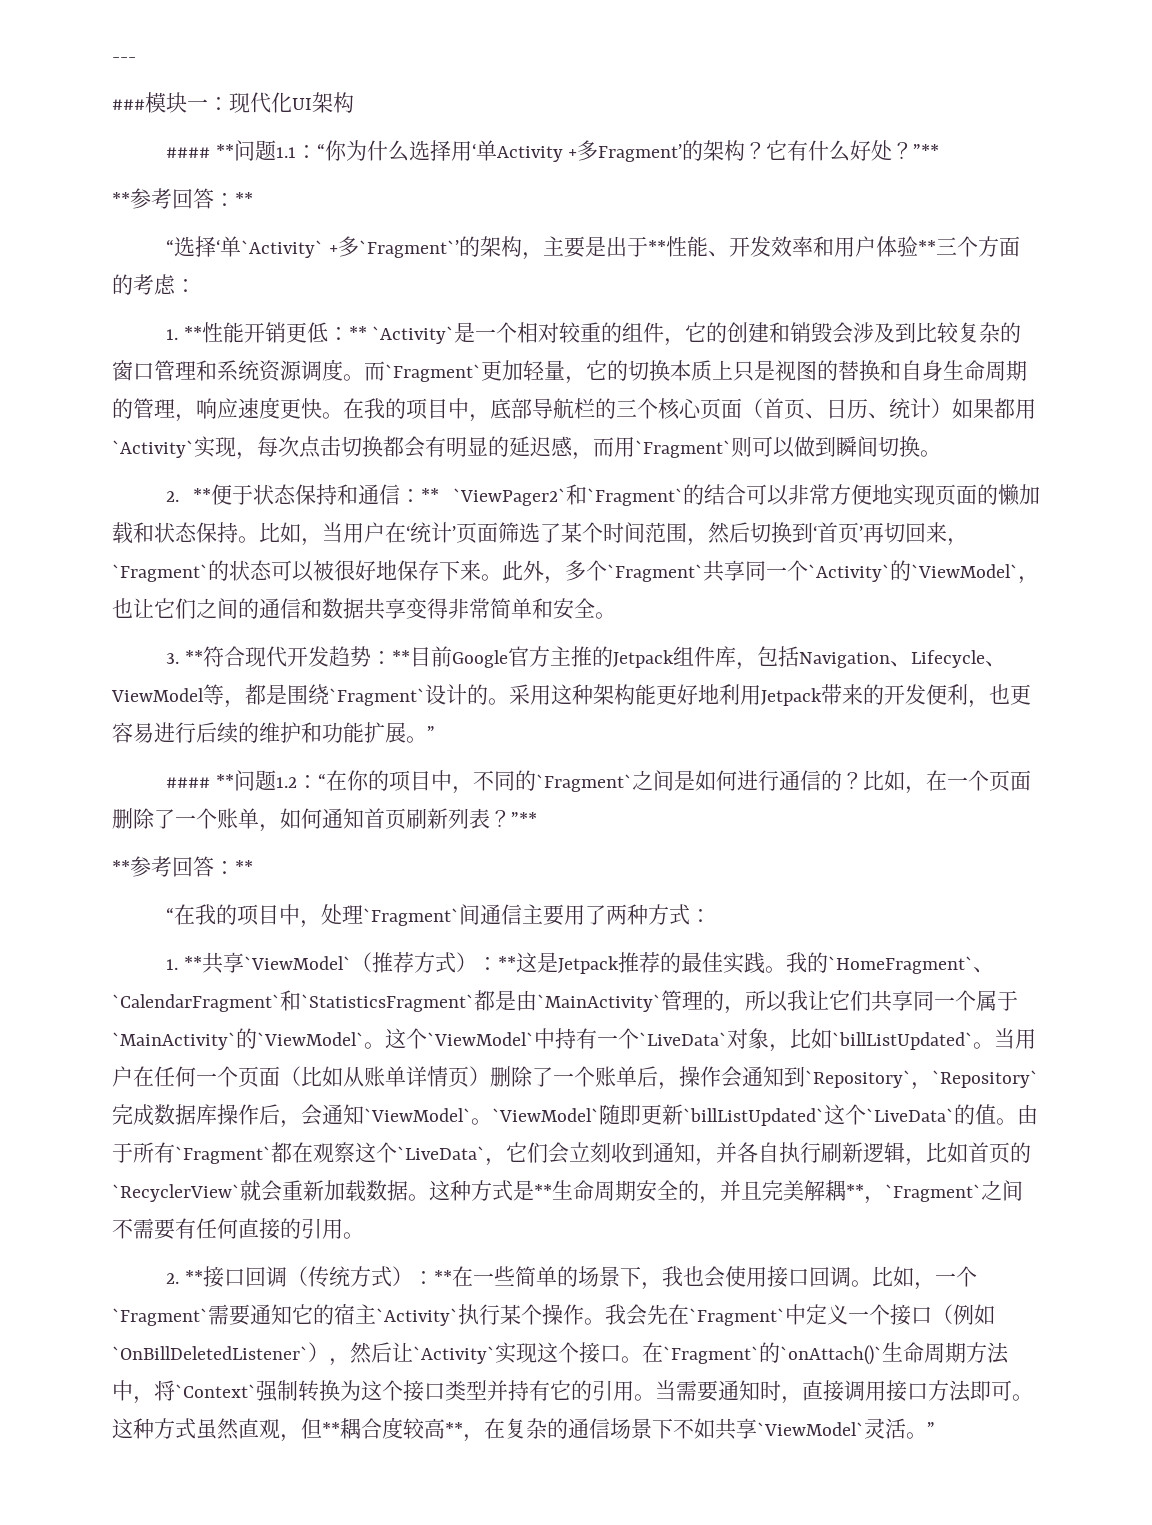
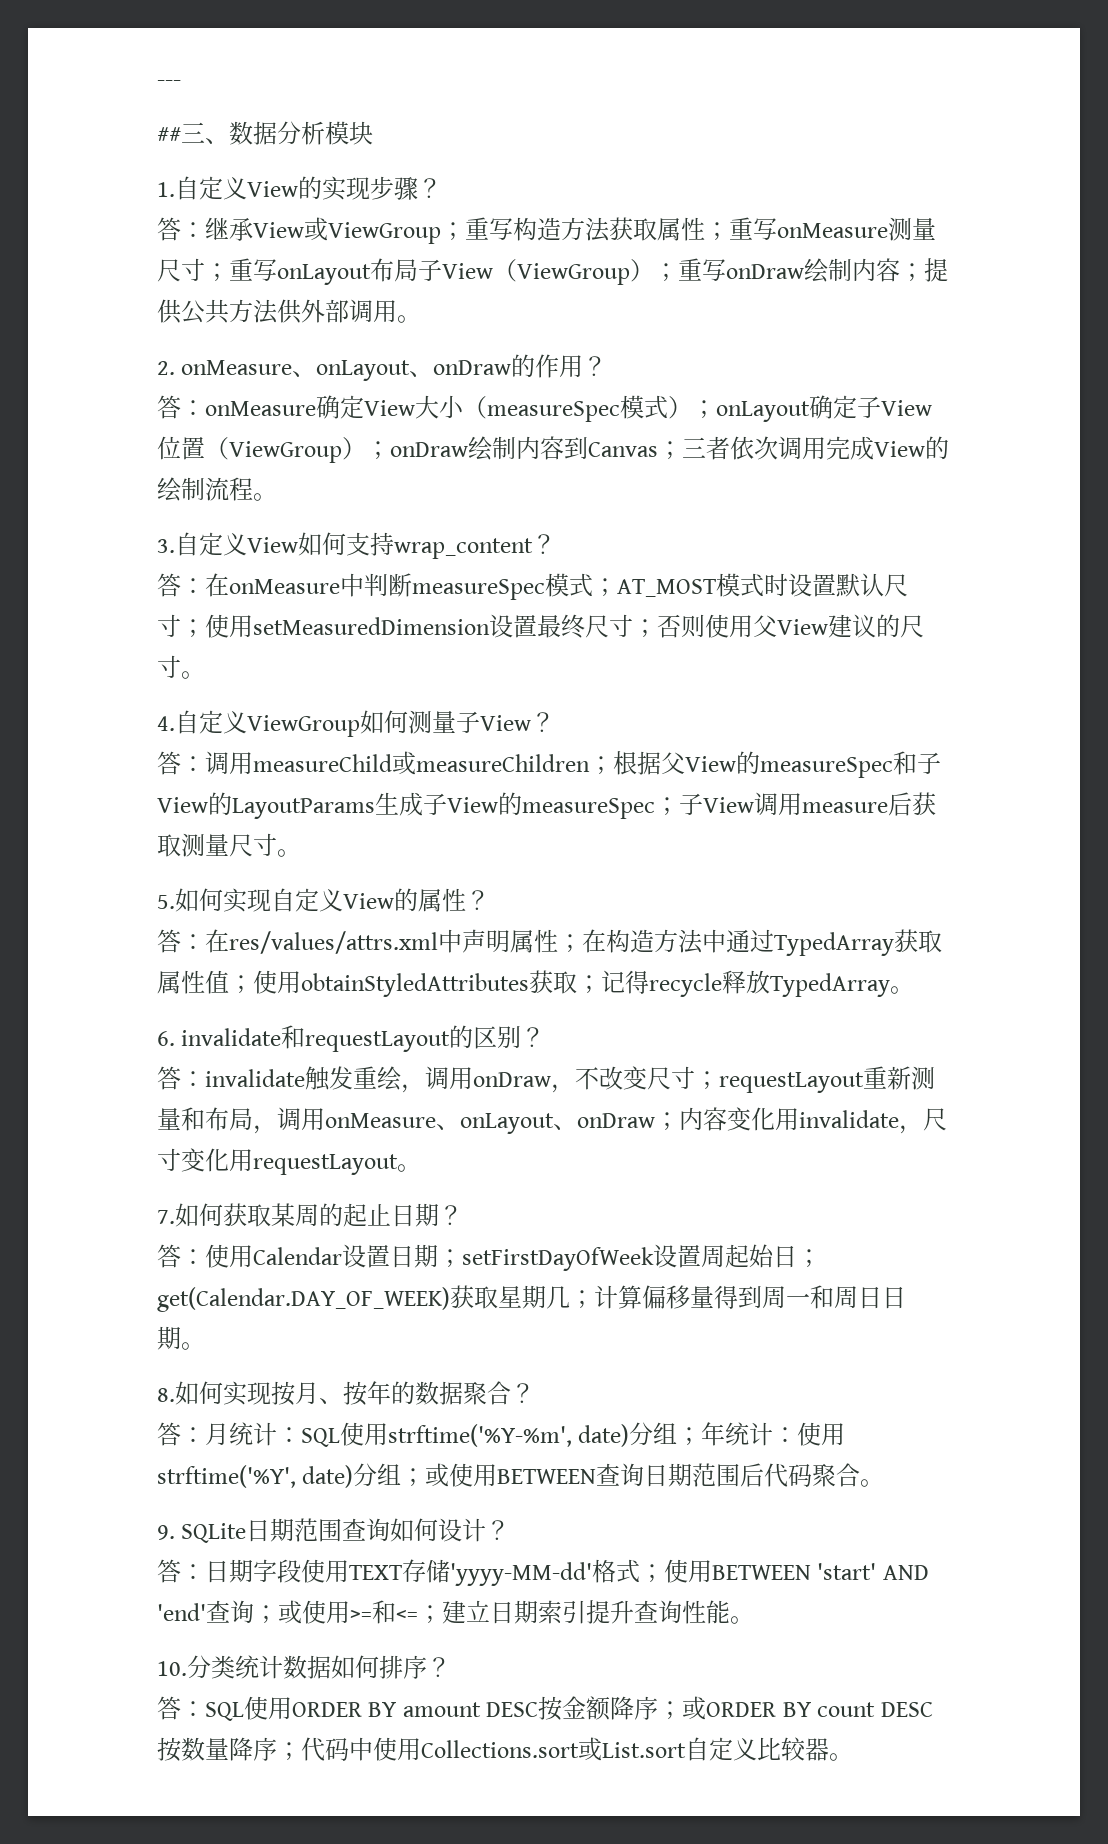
- ###模块一：现代化UI架构
- #### **问题1.1：“你为什么选择用‘单Activity +多Fragment’的架构？它有什么好处？”**
- **参考回答：**
- “选择‘单`Activity` +多`Fragment`’的架构，主要是出于**性能、开发效率和用户体验**三个方面的考虑：
- 1. **性能开销更低：** `Activity`是一个相对较重的组件，它的创建和销毁会涉及到比较复杂的窗口管理和系统资源调度。而`Fragment`更加轻量，它的切换本质上只是视图的替换和自身生命周期的管理，响应速度更快。在我的项目中，底部导航栏的三个核心页面（首页、日历、统计）如果都用`Activity`实现，每次点击切换都会有明显的延迟感，而用`Fragment`则可以做到瞬间切换。
- 2. **便于状态保持和通信：** `ViewPager2`和`Fragment`的结合可以非常方便地实现页面的懒加载和状态保持。比如，当用户在‘统计’页面筛选了某个时间范围，然后切换到‘首页’再切回来，`Fragment`的状态可以被很好地保存下来。此外，多个`Fragment`共享同一个`Activity`的`ViewModel`，也让它们之间的通信和数据共享变得非常简单和安全。
- 3. **符合现代开发趋势：**目前Google官方主推的Jetpack组件库，包括Navigation、Lifecycle、ViewModel等，都是围绕`Fragment`设计的。采用这种架构能更好地利用Jetpack带来的开发便利，也更容易进行后续的维护和功能扩展。”
- #### **问题1.2：“在你的项目中，不同的`Fragment`之间是如何进行通信的？比如，在一个页面删除了一个账单，如何通知首页刷新列表？”**
- **参考回答：**
- “在我的项目中，处理`Fragment`间通信主要用了两种方式：
- 1. **共享`ViewModel`（推荐方式）：**这是Jetpack推荐的最佳实践。我的`HomeFragment`、`CalendarFragment`和`StatisticsFragment`都是由`MainActivity`管理的，所以我让它们共享同一个属于`MainActivity`的`ViewModel`。这个`ViewModel`中持有一个`LiveData`对象，比如`billListUpdated`。当用户在任何一个页面（比如从账单详情页）删除了一个账单后，操作会通知到`Repository`，`Repository`完成数据库操作后，会通知`ViewModel`。`ViewModel`随即更新`billListUpdated`这个`LiveData`的值。由于所有`Fragment`都在观察这个`LiveData`，它们会立刻收到通知，并各自执行刷新逻辑，比如首页的`RecyclerView`就会重新加载数据。这种方式是**生命周期安全的，并且完美解耦**，`Fragment`之间不需要有任何直接的引用。
- 2. **接口回调（传统方式）：**在一些简单的场景下，我也会使用接口回调。比如，一个`Fragment`需要通知它的宿主`Activity`执行某个操作。我会先在`Fragment`中定义一个接口（例如`OnBillDeletedListener`），然后让`Activity`实现这个接口。在`Fragment`的`onAttach()`生命周期方法中，将`Context`强制转换为这个接口类型并持有它的引用。当需要通知时，直接调用接口方法即可。这种方式虽然直观，但**耦合度较高**，在复杂的通信场景下不如共享`ViewModel`灵活。”
+ ##三、数据分析模块
+ 1.自定义View的实现步骤？
+ 答：继承View或ViewGroup；重写构造方法获取属性；重写onMeasure测量尺寸；重写onLayout布局子View（ViewGroup）；重写onDraw绘制内容；提供公共方法供外部调用。
+ 2. onMeasure、onLayout、onDraw的作用？
+ 答：onMeasure确定View大小（measureSpec模式）；onLayout确定子View位置（ViewGroup）；onDraw绘制内容到Canvas；三者依次调用完成View的绘制流程。
+ 3.自定义View如何支持wrap_content？
+ 答：在onMeasure中判断measureSpec模式；AT_MOST模式时设置默认尺寸；使用setMeasuredDimension设置最终尺寸；否则使用父View建议的尺寸。
+ 4.自定义ViewGroup如何测量子View？
+ 答：调用measureChild或measureChildren；根据父View的measureSpec和子View的LayoutParams生成子View的measureSpec；子View调用measure后获取测量尺寸。
+ 5.如何实现自定义View的属性？
+ 答：在res/values/attrs.xml中声明属性；在构造方法中通过TypedArray获取属性值；使用obtainStyledAttributes获取；记得recycle释放TypedArray。
+ 6. invalidate和requestLayout的区别？
+ 答：invalidate触发重绘，调用onDraw，不改变尺寸；requestLayout重新测量和布局，调用onMeasure、onLayout、onDraw；内容变化用invalidate，尺寸变化用requestLayout。
+ 7.如何获取某周的起止日期？
+ 答：使用Calendar设置日期；setFirstDayOfWeek设置周起始日；get(Calendar.DAY_OF_WEEK)获取星期几；计算偏移量得到周一和周日日期。
+ 8.如何实现按月、按年的数据聚合？
+ 答：月统计：SQL使用strftime('%Y-%m', date)分组；年统计：使用strftime('%Y', date)分组；或使用BETWEEN查询日期范围后代码聚合。
+ 9. SQLite日期范围查询如何设计？
+ 答：日期字段使用TEXT存储'yyyy-MM-dd'格式；使用BETWEEN 'start' AND 'end'查询；或使用>=和<=；建立日期索引提升查询性能。
+ 10.分类统计数据如何排序？
+ 答：SQL使用ORDER BY amount DESC按金额降序；或ORDER BY count DESC按数量降序；代码中使用Collections.sort或List.sort自定义比较器。

